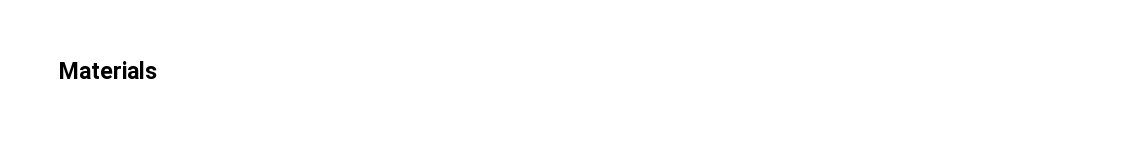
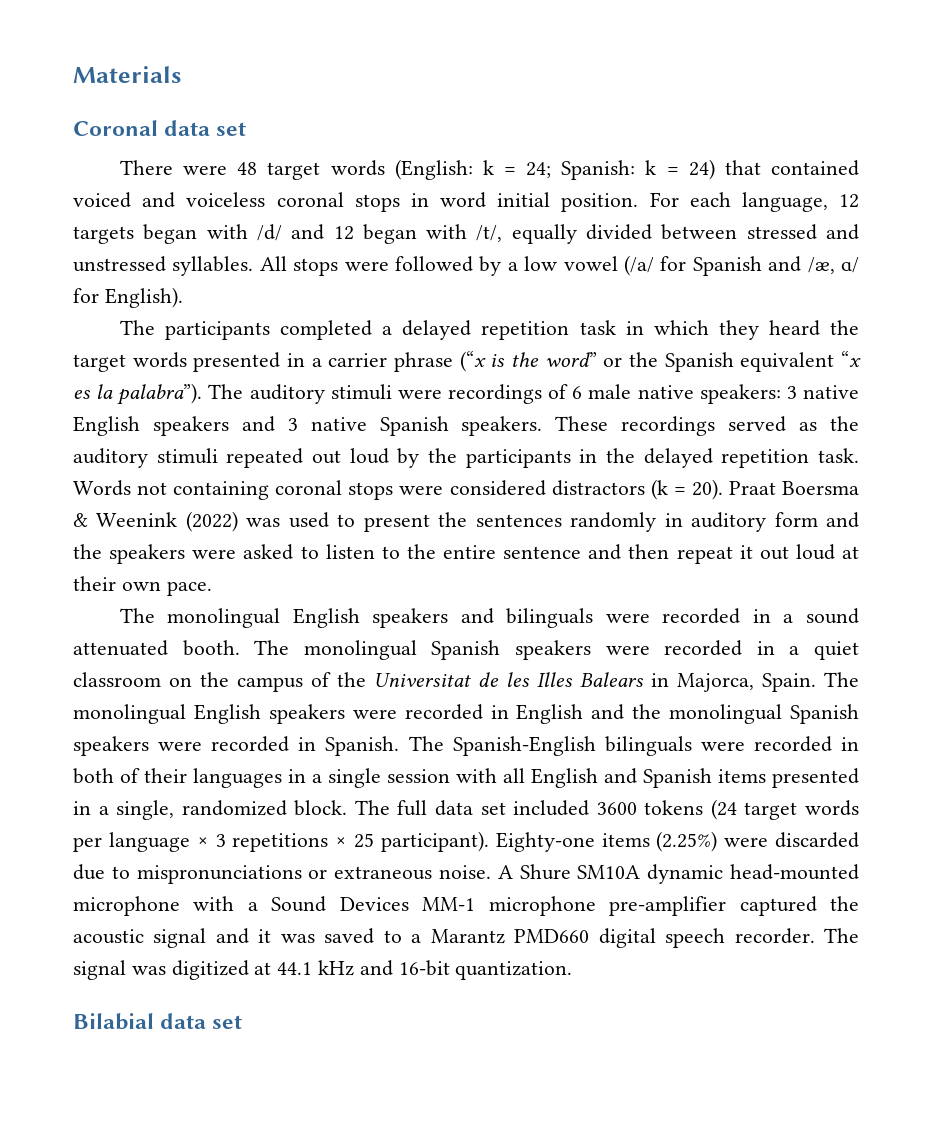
+ Coronal data set
+ There were 48 target words (English: k = 24; Spanish: k = 24) that contained voiced and voiceless coronal stops in word initial position. For each language, 12 targets began with /d/ and 12 began with /t/, equally divided between stressed and unstressed syllables. All stops were followed by a low vowel (/a/ for Spanish and /æ, ɑ/ for English).
+ The participants completed a delayed repetition task in which they heard the target words presented in a carrier phrase (“x is the word” or the Spanish equivalent “x es la palabra”). The auditory stimuli were recordings of 6 male native speakers: 3 native English speakers and 3 native Spanish speakers. These recordings served as the auditory stimuli repeated out loud by the participants in the delayed repetition task. Words not containing coronal stops were considered distractors (k = 20). Praat Boersma & Weenink (2022) was used to present the sentences randomly in auditory form and the speakers were asked to listen to the entire sentence and then repeat it out loud at their own pace.
+ The monolingual English speakers and bilinguals were recorded in a sound attenuated booth. The monolingual Spanish speakers were recorded in a quiet classroom on the campus of the Universitat de les Illes Balears in Majorca, Spain. The monolingual English speakers were recorded in English and the monolingual Spanish speakers were recorded in Spanish. The Spanish-English bilinguals were recorded in both of their languages in a single session with all English and Spanish items presented in a single, randomized block. The full data set included 3600 tokens (24 target words per language × 3 repetitions × 25 participant). Eighty-one items (2.25%) were discarded due to mispronunciations or extraneous noise. A Shure SM10A dynamic head-mounted microphone with a Sound Devices MM-1 microphone pre-amplifier captured the acoustic signal and it was saved to a Marantz PMD660 digital speech recorder. The signal was digitized at 44.1 kHz and 16-bit quantization.
+ Bilabial data set

